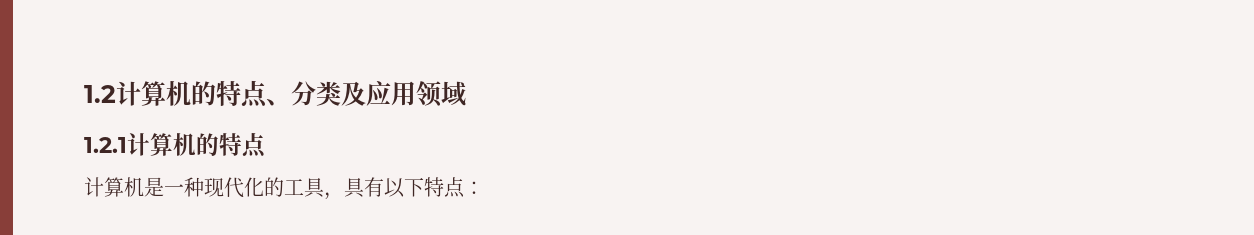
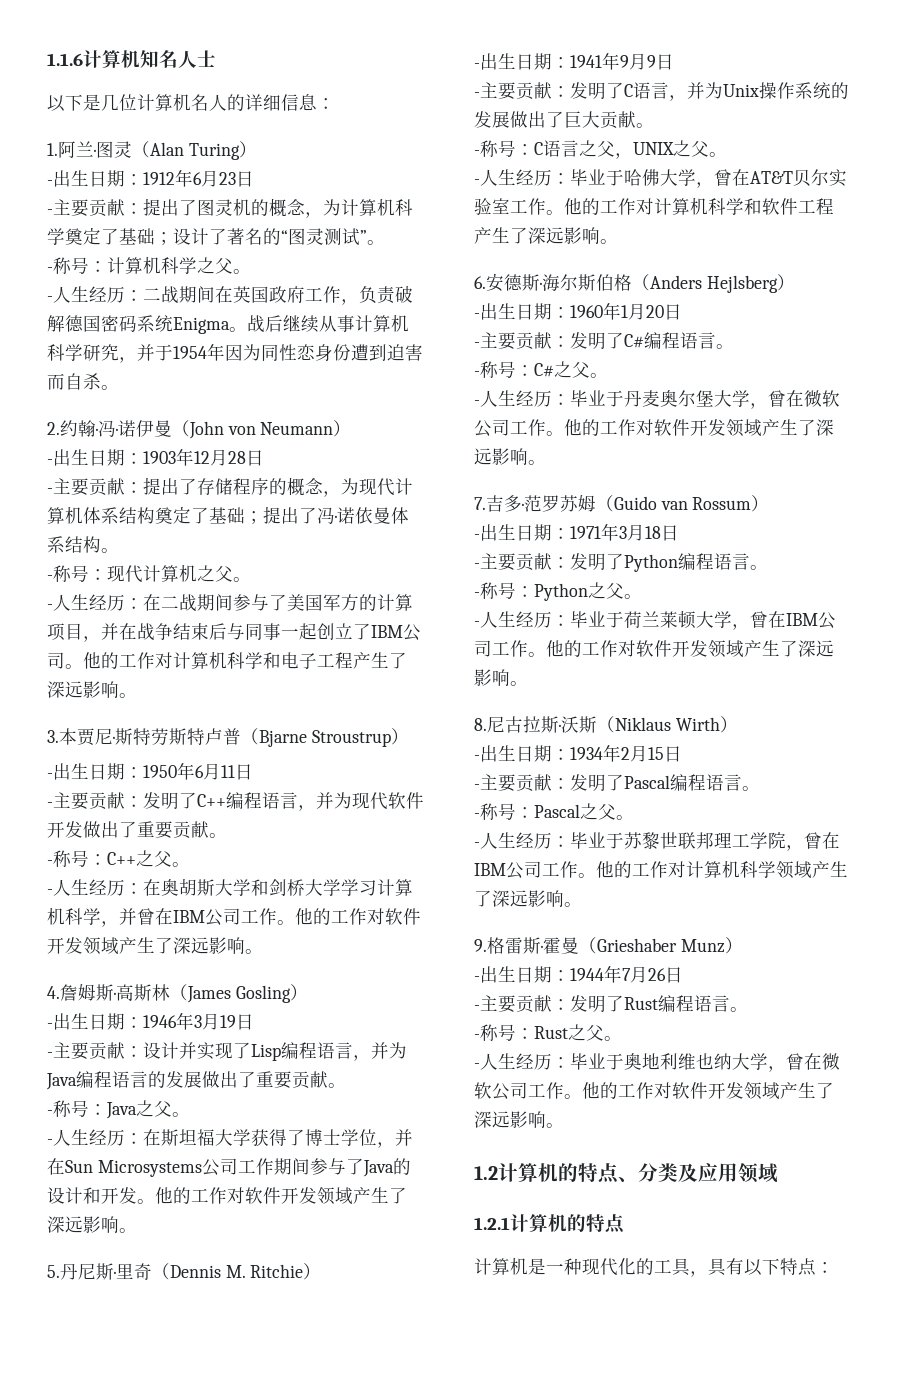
+ 1.1.6计算机知名人士
+ 以下是几位计算机名人的详细信息：
+ 1.阿兰·图灵（Alan Turing）
+ -出生日期：1912年6月23日
+ -主要贡献：提出了图灵机的概念，为计算机科学奠定了基础；设计了著名的“图灵测试”。
+ -称号：计算机科学之父。
+ -人生经历：二战期间在英国政府工作，负责破解德国密码系统Enigma。战后继续从事计算机科学研究，并于1954年因为同性恋身份遭到迫害而自杀。
+ 2.约翰·冯·诺伊曼（John von Neumann）
+ -出生日期：1903年12月28日
+ -主要贡献：提出了存储程序的概念，为现代计算机体系结构奠定了基础；提出了冯·诺依曼体系结构。
+ -称号：现代计算机之父。
+ -人生经历：在二战期间参与了美国军方的计算项目，并在战争结束后与同事一起创立了IBM公司。他的工作对计算机科学和电子工程产生了深远影响。
+ 3.本贾尼·斯特劳斯特卢普（Bjarne Stroustrup）
+ -出生日期：1950年6月11日
+ -主要贡献：发明了C++编程语言，并为现代软件开发做出了重要贡献。
+ -称号：C++之父。
+ -人生经历：在奥胡斯大学和剑桥大学学习计算机科学，并曾在IBM公司工作。他的工作对软件开发领域产生了深远影响。
+ 4.詹姆斯·高斯林（James Gosling）
+ -出生日期：1946年3月19日
+ -主要贡献：设计并实现了Lisp编程语言，并为Java编程语言的发展做出了重要贡献。
+ -称号：Java之父。
+ -人生经历：在斯坦福大学获得了博士学位，并在Sun Microsystems公司工作期间参与了Java的设计和开发。他的工作对软件开发领域产生了深远影响。
+ 5.丹尼斯·里奇（Dennis M. Ritchie）
+ -出生日期：1941年9月9日
+ -主要贡献：发明了C语言，并为Unix操作系统的发展做出了巨大贡献。
+ -称号：C语言之父，UNIX之父。
+ -人生经历：毕业于哈佛大学，曾在AT&T贝尔实验室工作。他的工作对计算机科学和软件工程产生了深远影响。
+ 6.安德斯·海尔斯伯格（Anders Hejlsberg）
+ -出生日期：1960年1月20日
+ -主要贡献：发明了C#编程语言。
+ -称号：C#之父。
+ -人生经历：毕业于丹麦奥尔堡大学，曾在微软公司工作。他的工作对软件开发领域产生了深远影响。
+ 7.吉多·范罗苏姆（Guido van Rossum）
+ -出生日期：1971年3月18日
+ -主要贡献：发明了Python编程语言。
+ -称号：Python之父。
+ -人生经历：毕业于荷兰莱顿大学，曾在IBM公司工作。他的工作对软件开发领域产生了深远影响。
+ 8.尼古拉斯·沃斯（Niklaus Wirth）
+ -出生日期：1934年2月15日
+ -主要贡献：发明了Pascal编程语言。
+ -称号：Pascal之父。
+ -人生经历：毕业于苏黎世联邦理工学院，曾在IBM公司工作。他的工作对计算机科学领域产生了深远影响。
+ 9.格雷斯·霍曼（Grieshaber Munz）
+ -出生日期：1944年7月26日
+ -主要贡献：发明了Rust编程语言。
+ -称号：Rust之父。
+ -人生经历：毕业于奥地利维也纳大学，曾在微软公司工作。他的工作对软件开发领域产生了深远影响。

